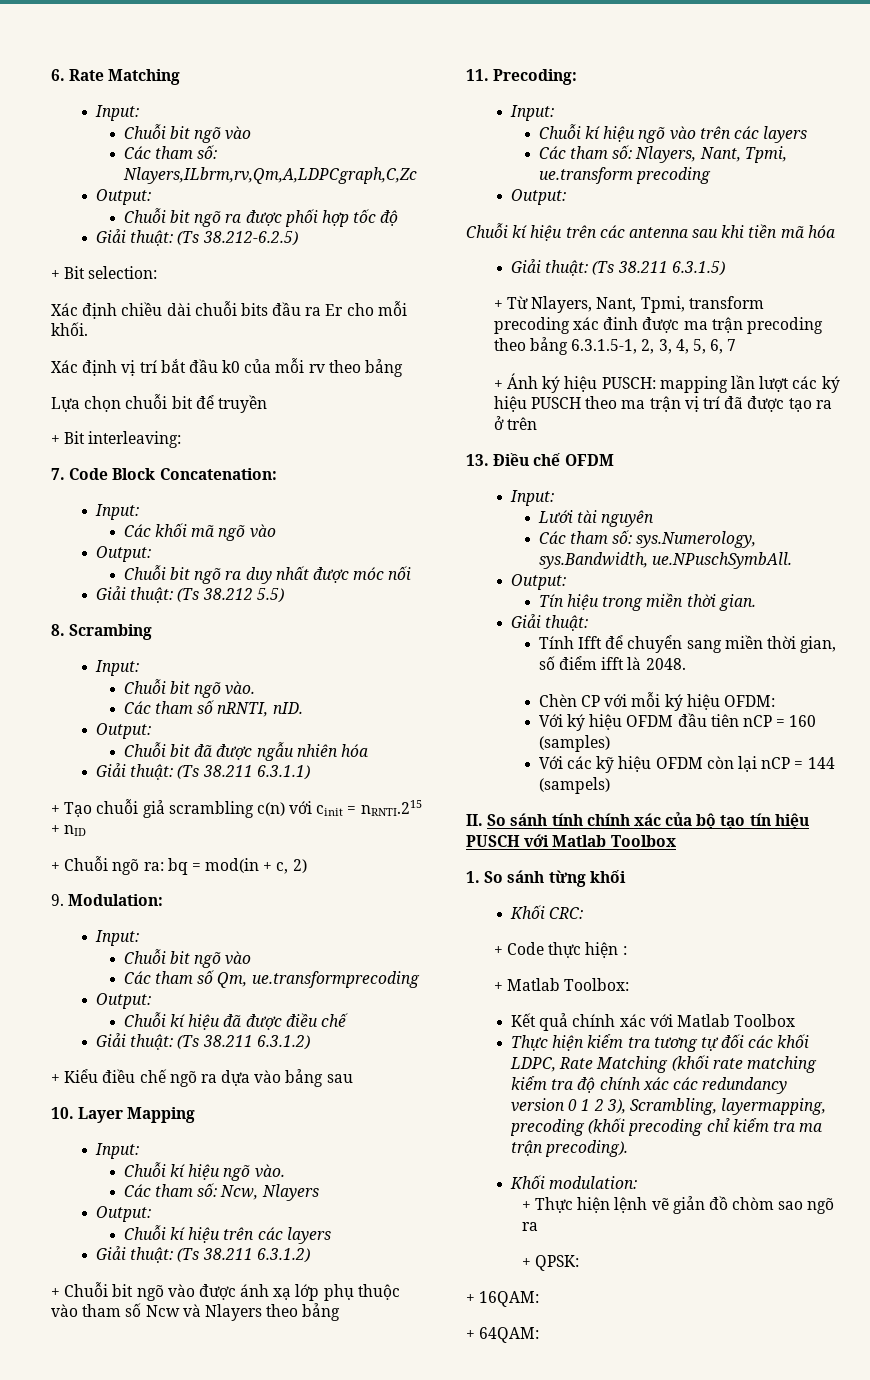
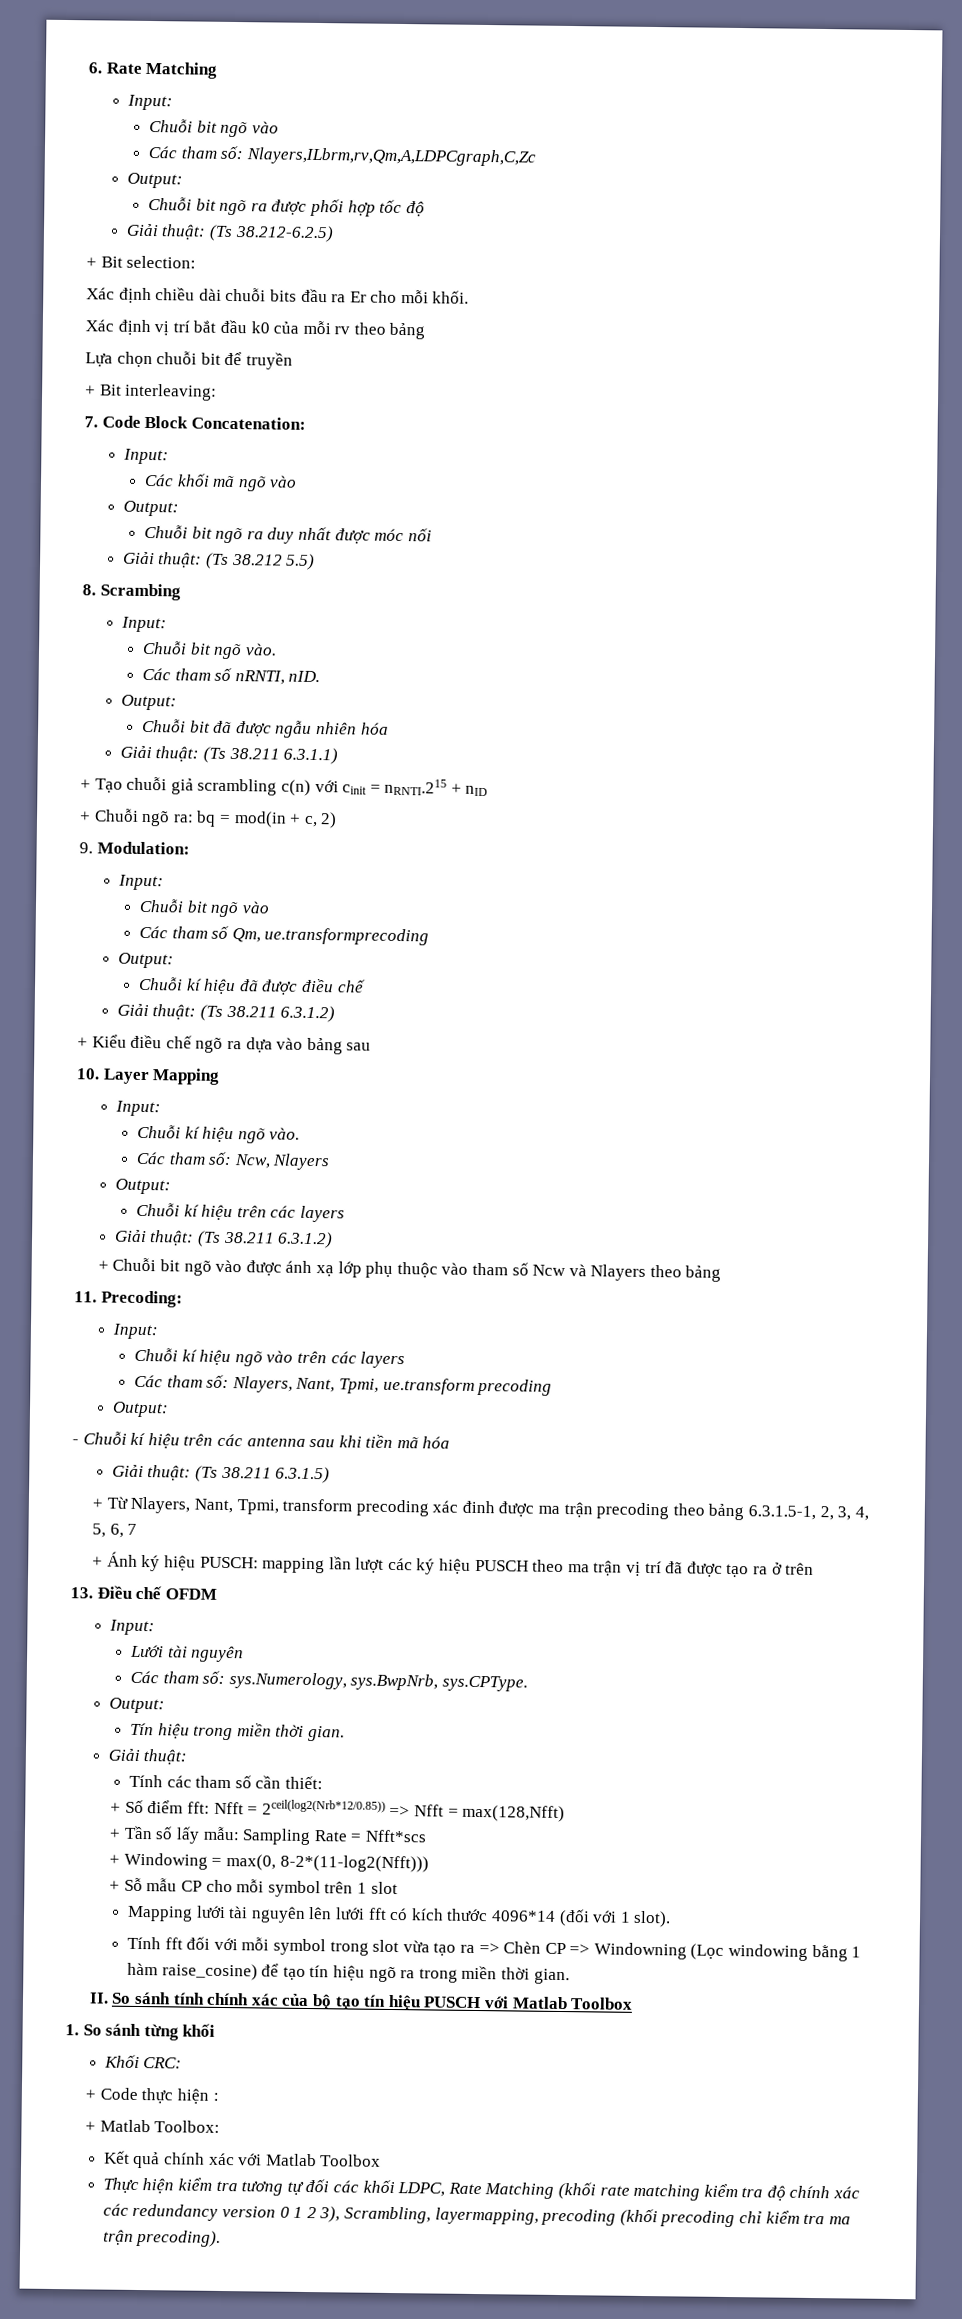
- Chuỗi kí hiệu trên các antenna sau khi tiền mã hóa
+ - Chuỗi kí hiệu trên các antenna sau khi tiền mã hóa
- Các tham số: sys.Numerology, sys.Bandwidth, ue.NPuschSymbAll.
+ Các tham số: sys.Numerology, sys.BwpNrb, sys.CPType.
- Tính Ifft để chuyển sang miền thời gian, số điểm ifft là 2048.
- Chèn CP với mỗi ký hiệu OFDM:
- Với ký hiệu OFDM đầu tiên nCP = 160 (samples)
- Với các kỹ hiệu OFDM còn lại nCP = 144 (sampels)
+ Tính các tham số cần thiết:
+ + Số điểm fft: Nfft = 2ceil(log2(Nrb*12/0.85)) => Nfft = max(128,Nfft)
+ + Tần số lấy mẫu: Sampling Rate = Nfft*scs
+ + Windowing = max(0, 8-2*(11-log2(Nfft)))
+ + Sỗ mẫu CP cho mỗi symbol trên 1 slot
+ Mapping lưới tài nguyên lên lưới fft có kích thước 4096*14 (đối với 1 slot).
+ Tính fft đối với mỗi symbol trong slot vừa tạo ra => Chèn CP => Windowning (Lọc windowing bằng 1 hàm raise_cosine) để tạo tín hiệu ngõ ra trong miền thời gian.
- Khối modulation:
- + Thực hiện lệnh vẽ giản đồ chòm sao ngõ ra
- + QPSK:
- + 16QAM:
- + 64QAM:

